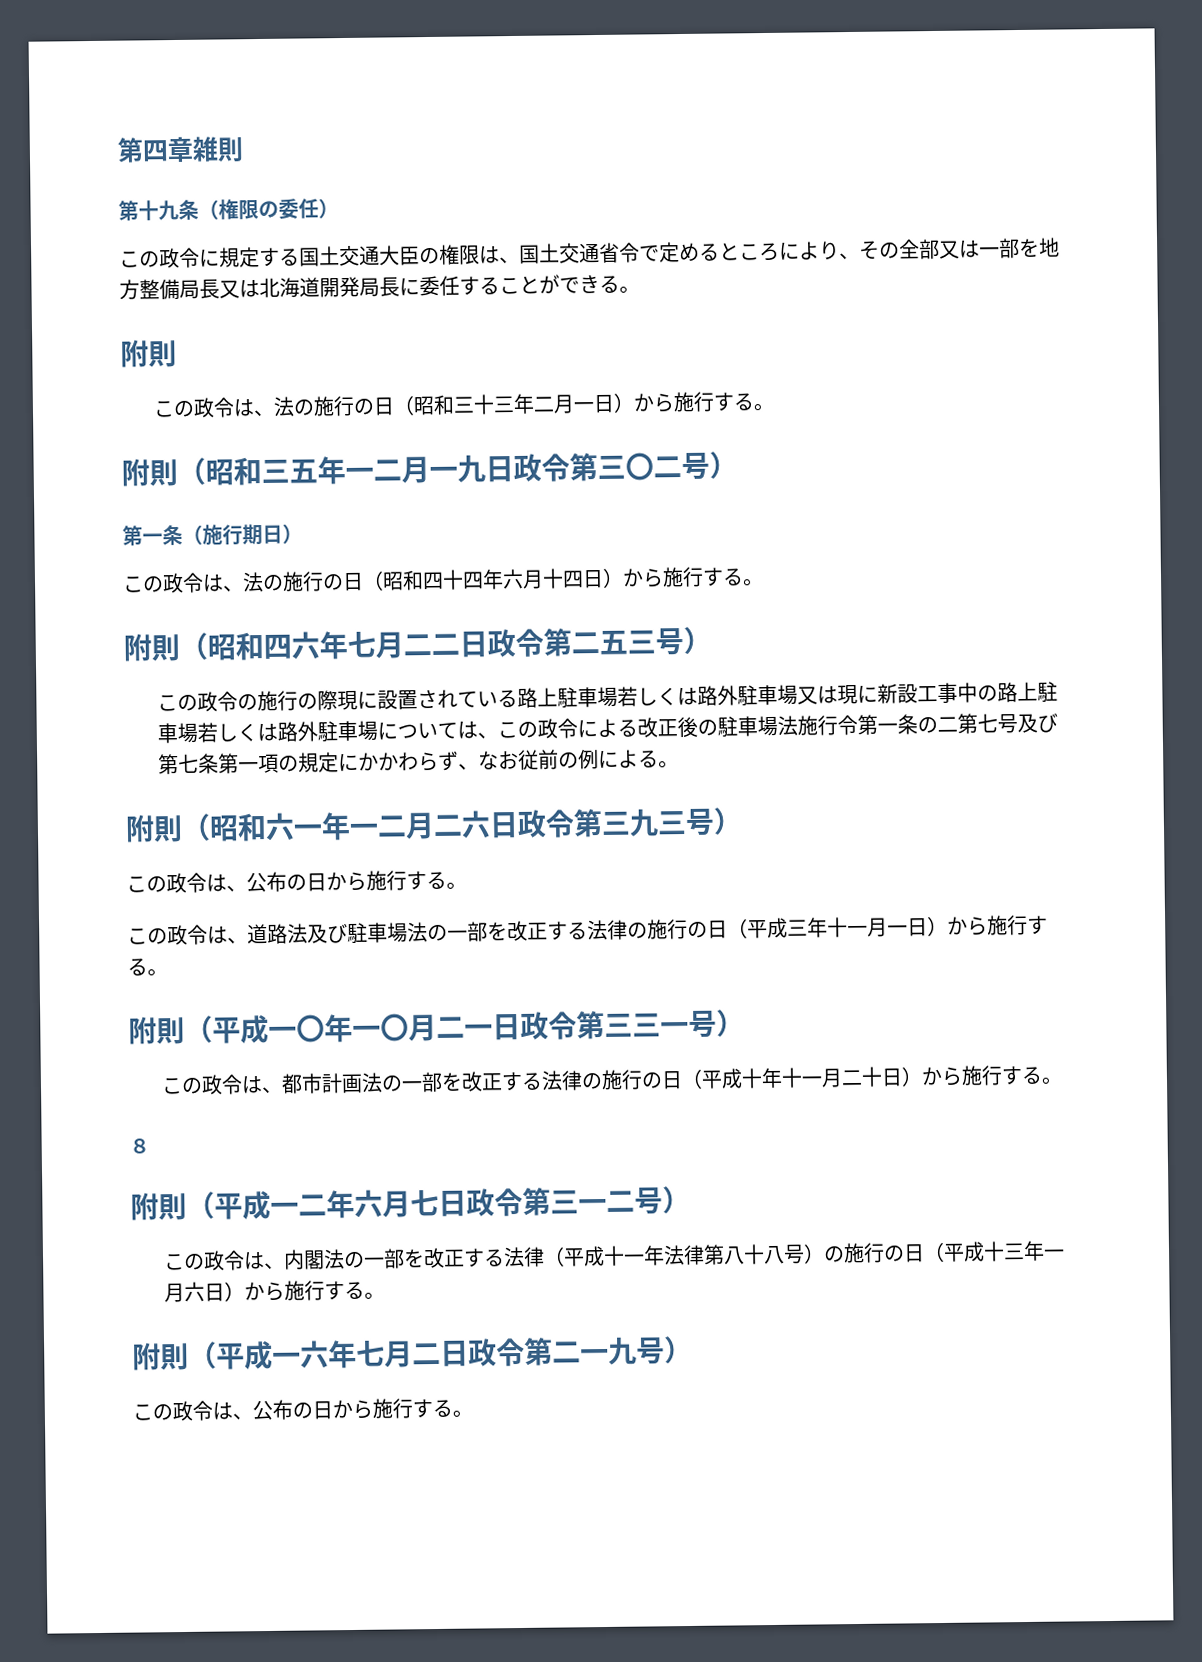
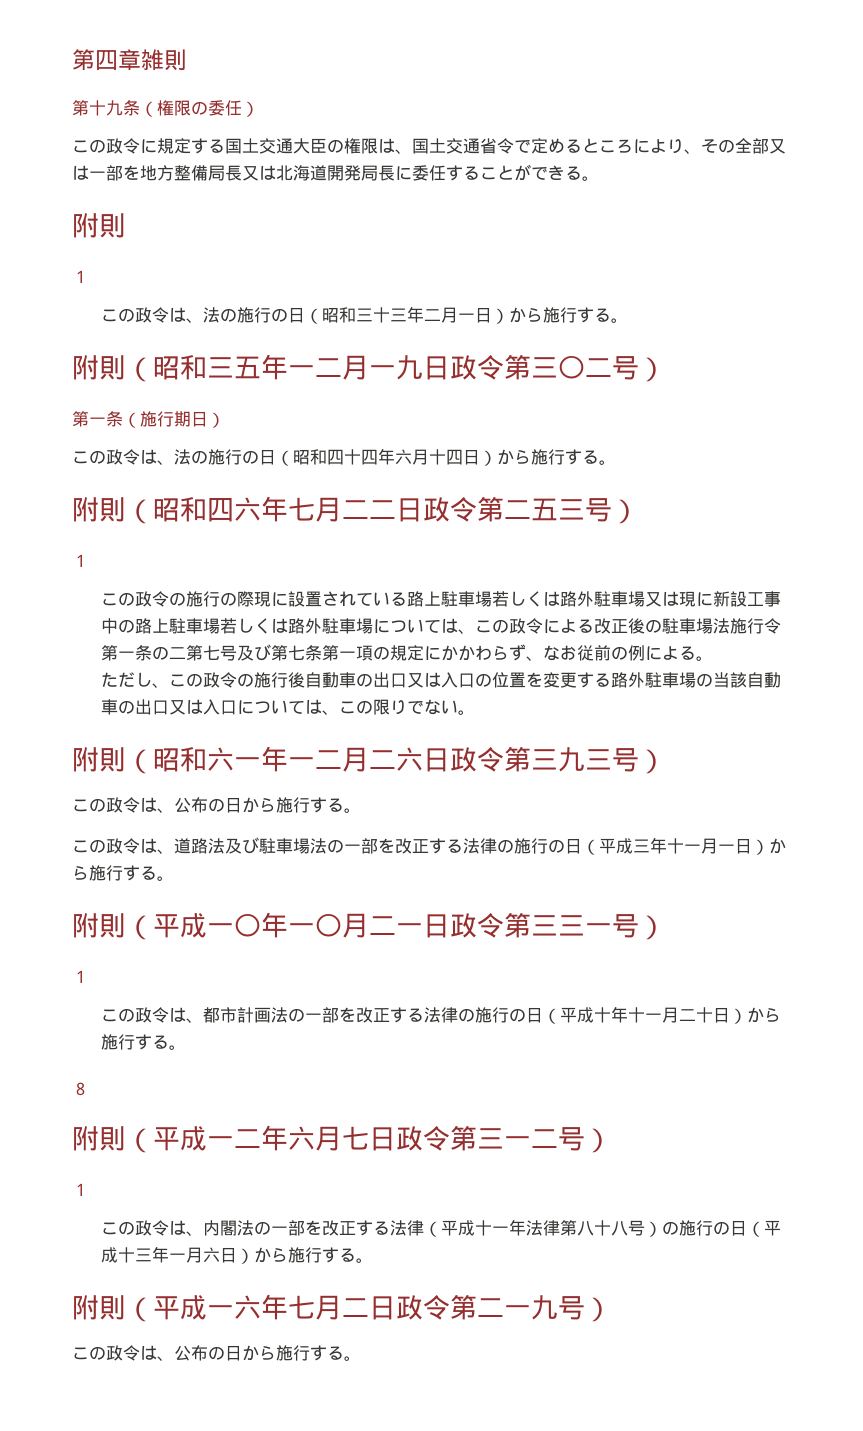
  この政令に規定する国土交通大臣の権限は、国土交通省令で定めるところにより、その全部又は一部を地方整備局長又は北海道開発局長に委任することができる。
  附則
+ １
  附則（昭和四六年七月二二日政令第二五三号）
+ １
+ ただし、この政令の施行後自動車の出口又は入口の位置を変更する路外駐車場の当該自動車の出口又は入口については、この限りでない。
  附則（平成一〇年一〇月二一日政令第三三一号）
+ １
  附則（平成一二年六月七日政令第三一二号）
+ １

